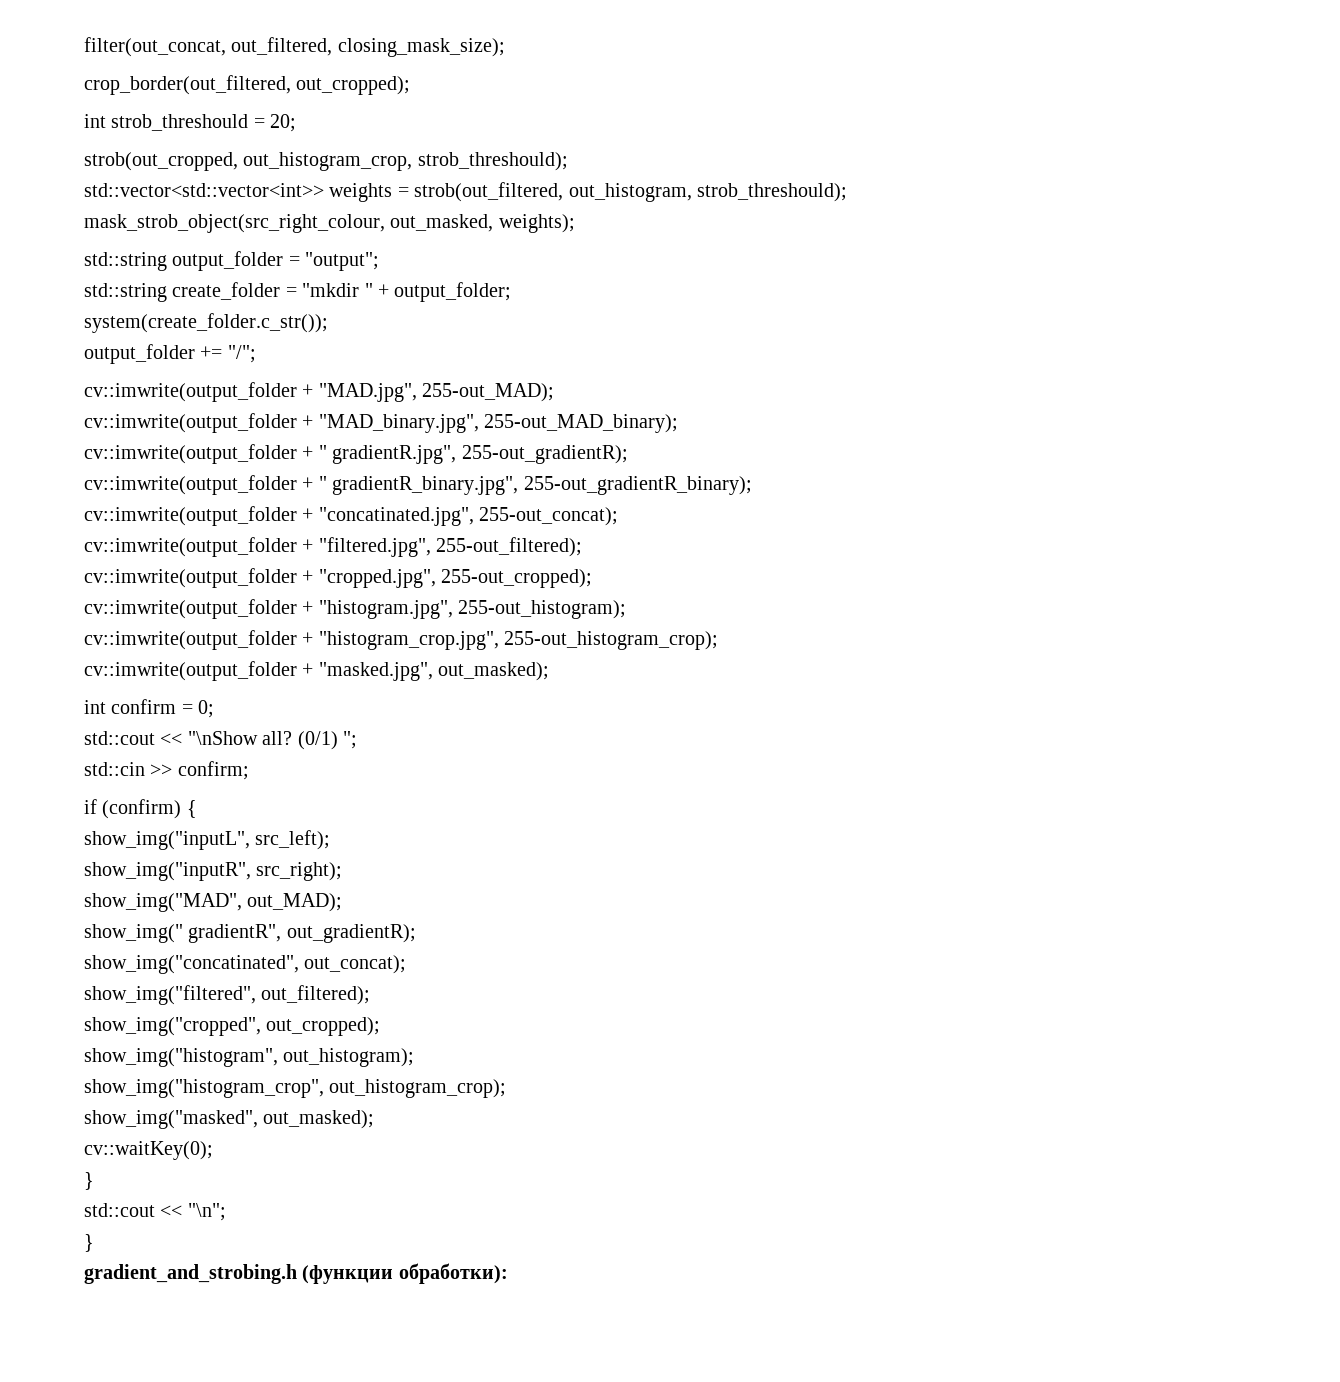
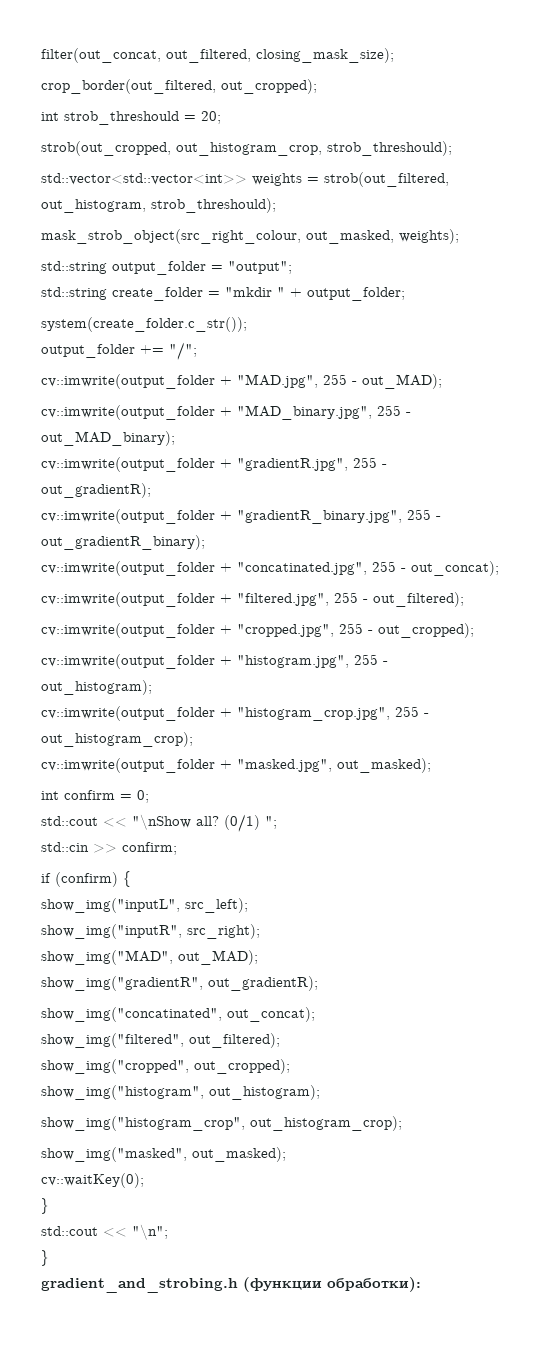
- cv::imwrite(output_folder + "MAD.jpg", 255-out_MAD);
+ cv::imwrite(output_folder + "MAD.jpg", 255 - out_MAD);
- cv::imwrite(output_folder + "MAD_binary.jpg", 255-out_MAD_binary);
- cv::imwrite(output_folder + " gradientR.jpg", 255-out_gradientR);
- cv::imwrite(output_folder + " gradientR_binary.jpg", 255-out_gradientR_binary);
+ cv::imwrite(output_folder + "MAD_binary.jpg", 255 - out_MAD_binary);
+ cv::imwrite(output_folder + "gradientR.jpg", 255 - out_gradientR);
+ cv::imwrite(output_folder + "gradientR_binary.jpg", 255 - out_gradientR_binary);
- cv::imwrite(output_folder + "concatinated.jpg", 255-out_concat);
+ cv::imwrite(output_folder + "concatinated.jpg", 255 - out_concat);
- cv::imwrite(output_folder + "filtered.jpg", 255-out_filtered);
+ cv::imwrite(output_folder + "filtered.jpg", 255 - out_filtered);
- cv::imwrite(output_folder + "cropped.jpg", 255-out_cropped);
+ cv::imwrite(output_folder + "cropped.jpg", 255 - out_cropped);
- cv::imwrite(output_folder + "histogram.jpg", 255-out_histogram);
+ cv::imwrite(output_folder + "histogram.jpg", 255 - out_histogram);
- cv::imwrite(output_folder + "histogram_crop.jpg", 255-out_histogram_crop);
+ cv::imwrite(output_folder + "histogram_crop.jpg", 255 - out_histogram_crop);
- show_img(" gradientR", out_gradientR);
+ show_img("gradientR", out_gradientR);

